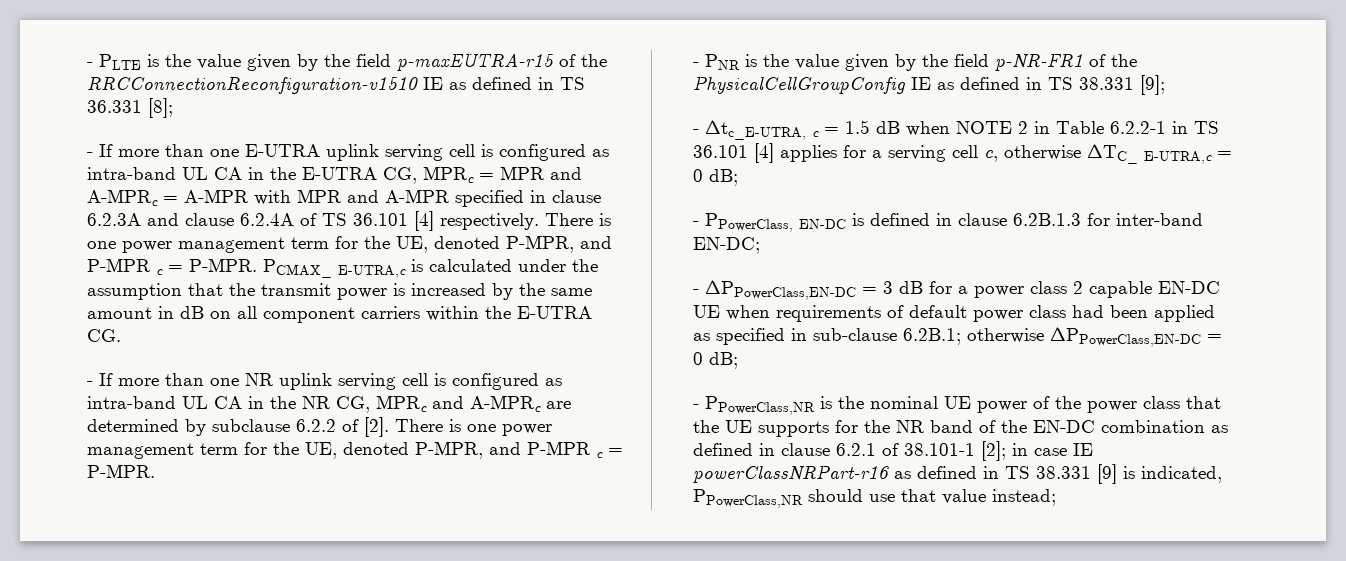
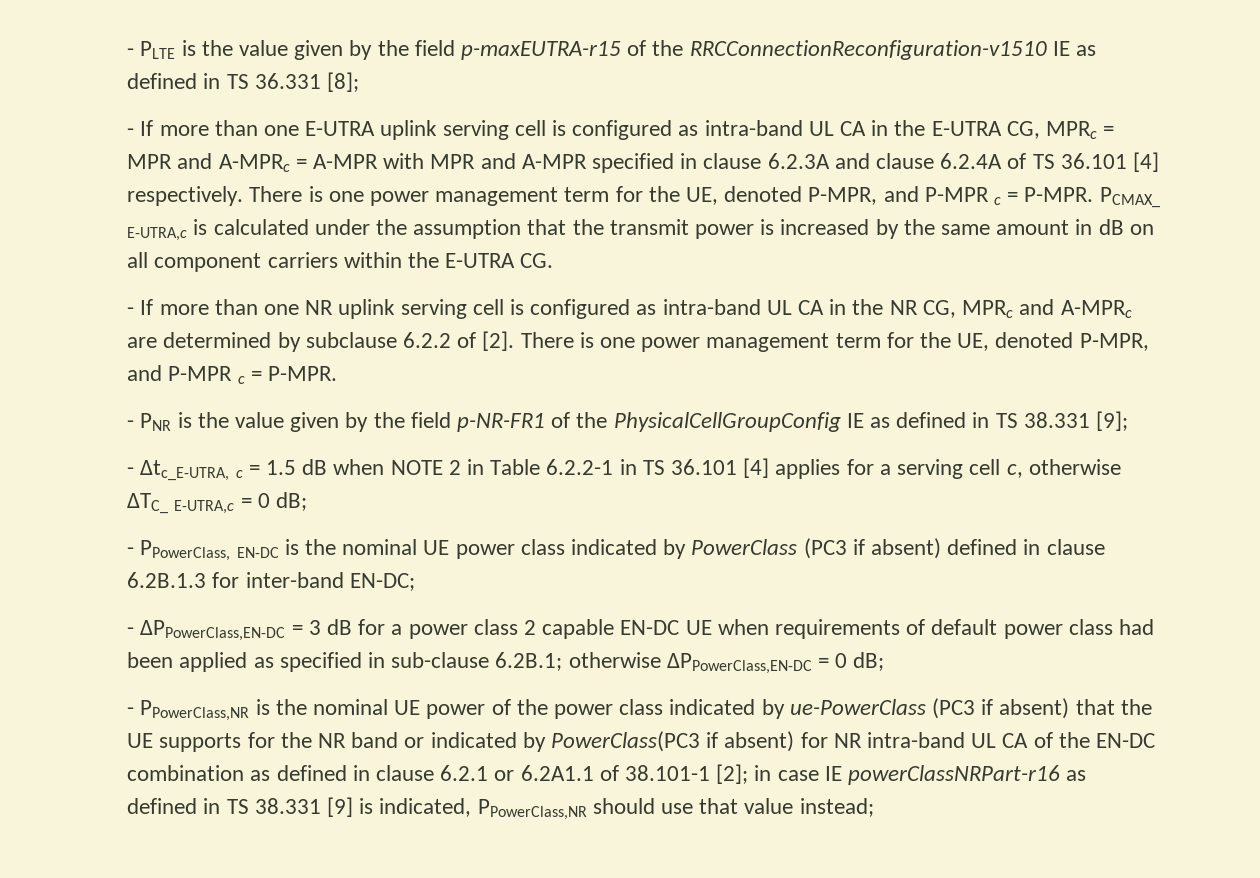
- - PPowerClass, EN-DC is defined in clause 6.2B.1.3 for inter-band EN-DC;
+ - PPowerClass, EN-DC is the nominal UE power class indicated by PowerClass (PC3 if absent) defined in clause 6.2B.1.3 for inter-band EN-DC;
- - PPowerClass,NR is the nominal UE power of the power class that the UE supports for the NR band of the EN-DC combination as defined in clause 6.2.1 of 38.101-1 [2]; in case IE powerClassNRPart-r16 as defined in TS 38.331 [9] is indicated, PPowerClass,NR should use that value instead;
+ - PPowerClass,NR is the nominal UE power of the power class indicated by ue-PowerClass (PC3 if absent) that the UE supports for the NR band or indicated by PowerClass(PC3 if absent) for NR intra-band UL CA of the EN-DC combination as defined in clause 6.2.1 or 6.2A1.1 of 38.101-1 [2]; in case IE powerClassNRPart-r16 as defined in TS 38.331 [9] is indicated, PPowerClass,NR should use that value instead;

